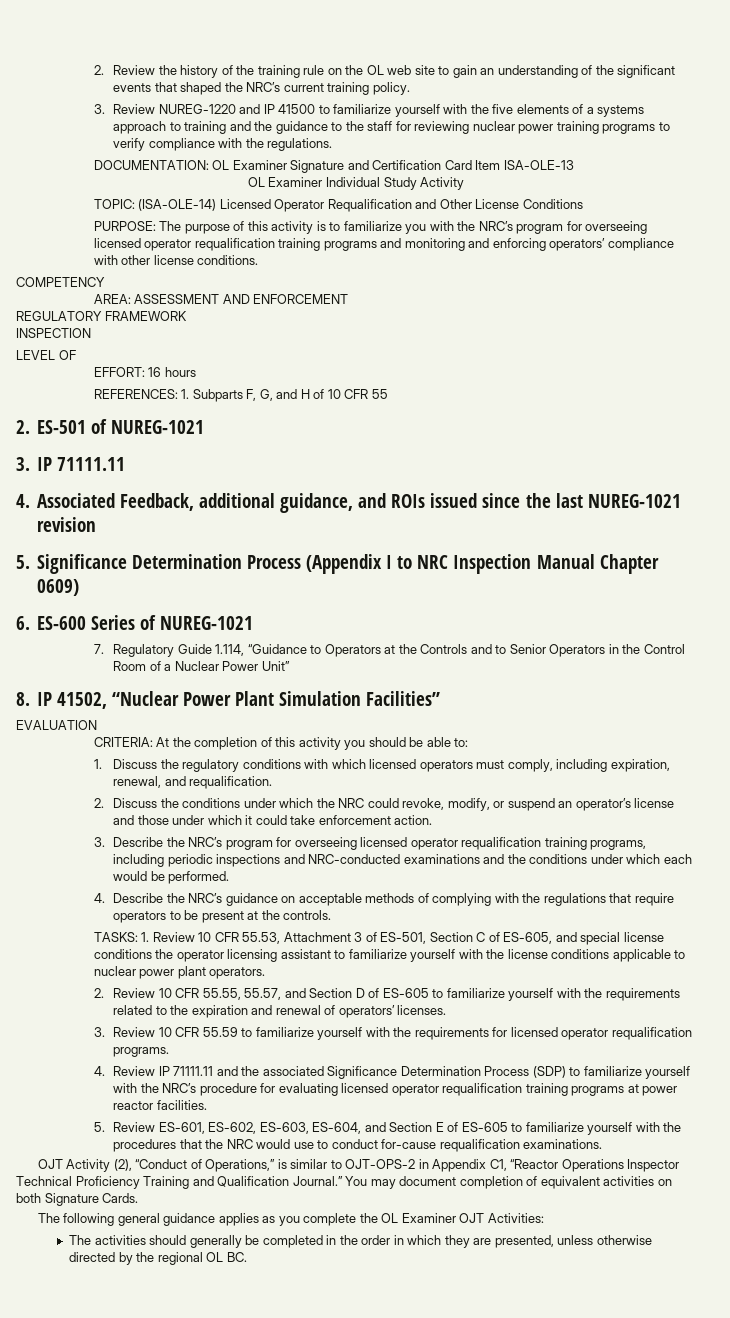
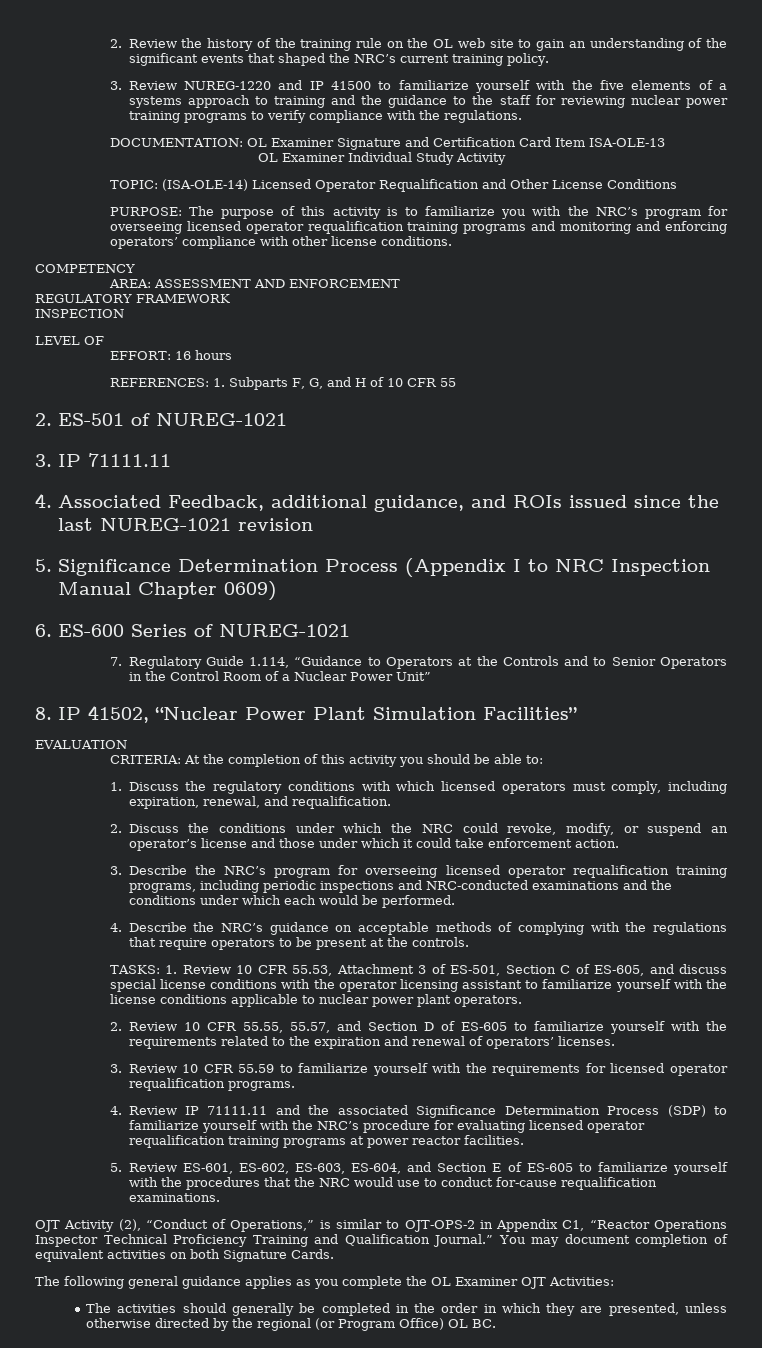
- TASKS: 1. Review 10 CFR 55.53, Attachment 3 of ES-501, Section C of ES-605, and special license conditions the operator licensing assistant to familiarize yourself with the license conditions applicable to nuclear power plant operators.
+ TASKS: 1. Review 10 CFR 55.53, Attachment 3 of ES-501, Section C of ES-605, and discuss special license conditions with the operator licensing assistant to familiarize yourself with the license conditions applicable to nuclear power plant operators.
- The activities should generally be completed in the order in which they are presented, unless otherwise directed by the regional OL BC.
+ The activities should generally be completed in the order in which they are presented, unless otherwise directed by the regional (or Program Office) OL BC.

